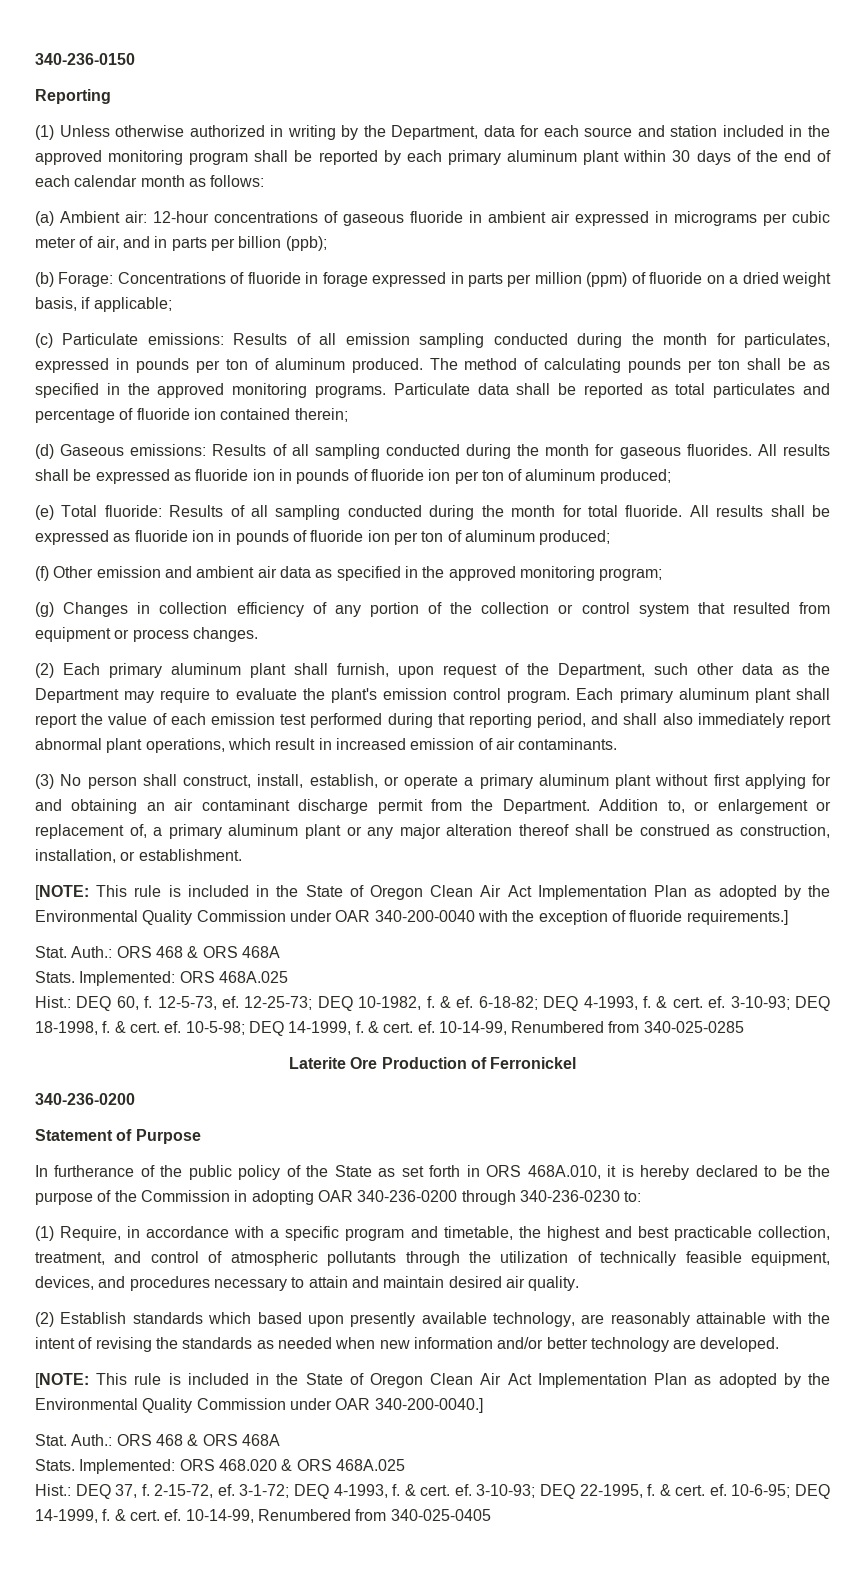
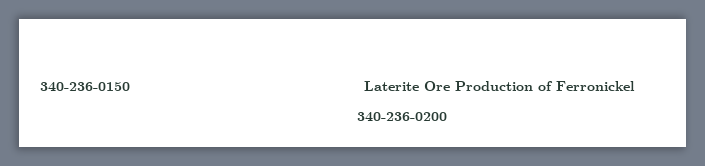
- Reporting
- (1) Unless otherwise authorized in writing by the Department, data for each source and station included in the approved monitoring program shall be reported by each primary aluminum plant within 30 days of the end of each calendar month as follows:
- (a) Ambient air: 12-hour concentrations of gaseous fluoride in ambient air expressed in micrograms per cubic meter of air, and in parts per billion (ppb);
- (b) Forage: Concentrations of fluoride in forage expressed in parts per million (ppm) of fluoride on a dried weight basis, if applicable;
- (c) Particulate emissions: Results of all emission sampling conducted during the month for particulates, expressed in pounds per ton of aluminum produced. The method of calculating pounds per ton shall be as specified in the approved monitoring programs. Particulate data shall be reported as total particulates and percentage of fluoride ion contained therein;
- (d) Gaseous emissions: Results of all sampling conducted during the month for gaseous fluorides. All results shall be expressed as fluoride ion in pounds of fluoride ion per ton of aluminum produced;
- (e) Total fluoride: Results of all sampling conducted during the month for total fluoride. All results shall be expressed as fluoride ion in pounds of fluoride ion per ton of aluminum produced;
- (f) Other emission and ambient air data as specified in the approved monitoring program;
- (g) Changes in collection efficiency of any portion of the collection or control system that resulted from equipment or process changes.
- (2) Each primary aluminum plant shall furnish, upon request of the Department, such other data as the Department may require to evaluate the plant's emission control program. Each primary aluminum plant shall report the value of each emission test performed during that reporting period, and shall also immediately report abnormal plant operations, which result in increased emission of air contaminants.
- (3) No person shall construct, install, establish, or operate a primary aluminum plant without first applying for and obtaining an air contaminant discharge permit from the Department. Addition to, or enlargement or replacement of, a primary aluminum plant or any major alteration thereof shall be construed as construction, installation, or establishment.
- [NOTE: This rule is included in the State of Oregon Clean Air Act Implementation Plan as adopted by the Environmental Quality Commission under OAR 340-200-0040 with the exception of fluoride requirements.]
- Stat. Auth.: ORS 468 & ORS 468A
- Stats. Implemented: ORS 468A.025
- Hist.: DEQ 60, f. 12-5-73, ef. 12-25-73; DEQ 10-1982, f. & ef. 6-18-82; DEQ 4-1993, f. & cert. ef. 3-10-93; DEQ 18-1998, f. & cert. ef. 10-5-98; DEQ 14-1999, f. & cert. ef. 10-14-99, Renumbered from 340-025-0285
- Statement of Purpose
- In furtherance of the public policy of the State as set forth in ORS 468A.010, it is hereby declared to be the purpose of the Commission in adopting OAR 340-236-0200 through 340-236-0230 to:
- (1) Require, in accordance with a specific program and timetable, the highest and best practicable collection, treatment, and control of atmospheric pollutants through the utilization of technically feasible equipment, devices, and procedures necessary to attain and maintain desired air quality.
- (2) Establish standards which based upon presently available technology, are reasonably attainable with the intent of revising the standards as needed when new information and/or better technology are developed.
- [NOTE: This rule is included in the State of Oregon Clean Air Act Implementation Plan as adopted by the Environmental Quality Commission under OAR 340-200-0040.]
- Stat. Auth.: ORS 468 & ORS 468A
- Stats. Implemented: ORS 468.020 & ORS 468A.025
- Hist.: DEQ 37, f. 2-15-72, ef. 3-1-72; DEQ 4-1993, f. & cert. ef. 3-10-93; DEQ 22-1995, f. & cert. ef. 10-6-95; DEQ 14-1999, f. & cert. ef. 10-14-99, Renumbered from 340-025-0405

